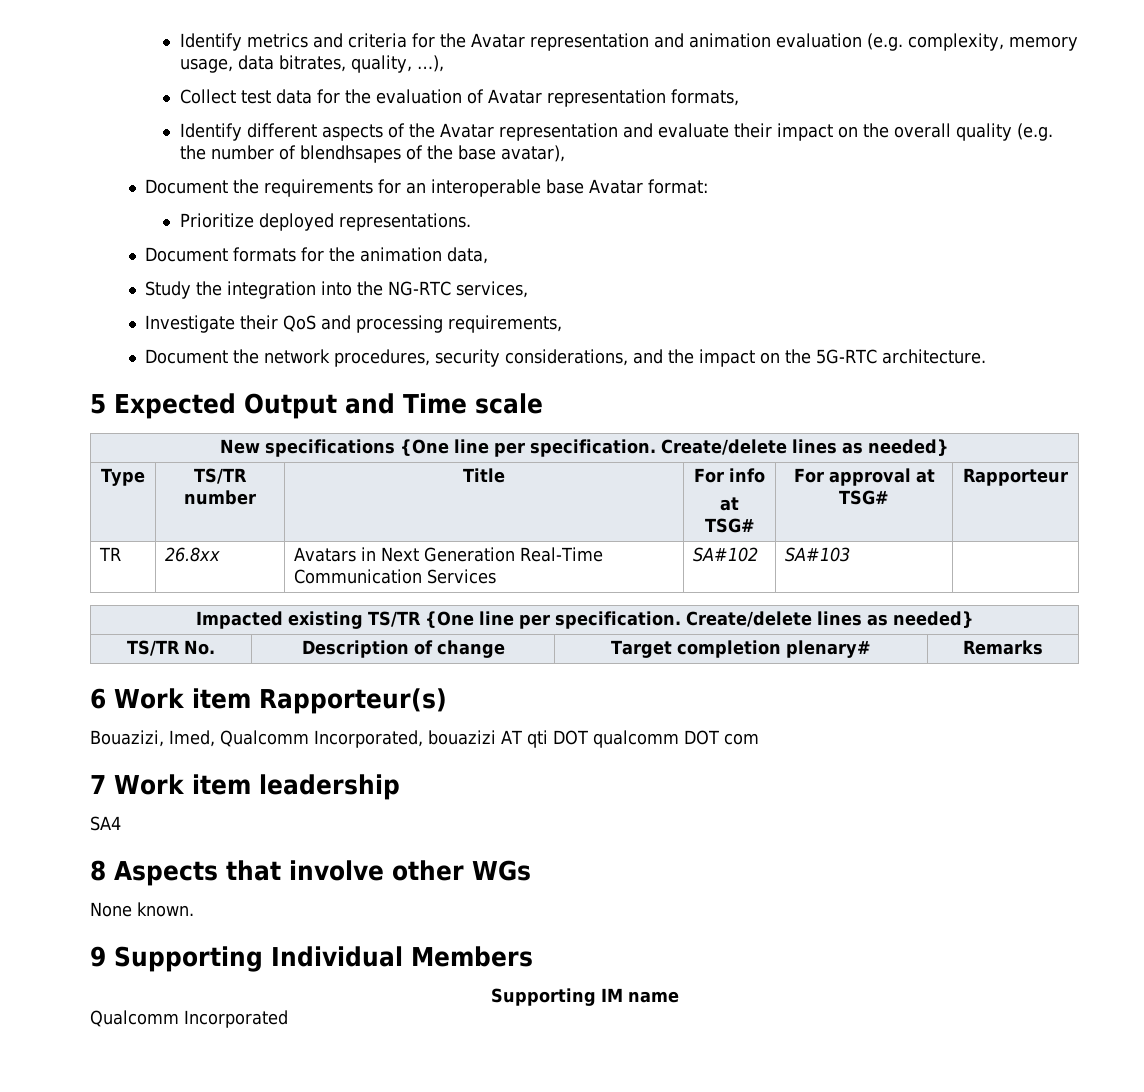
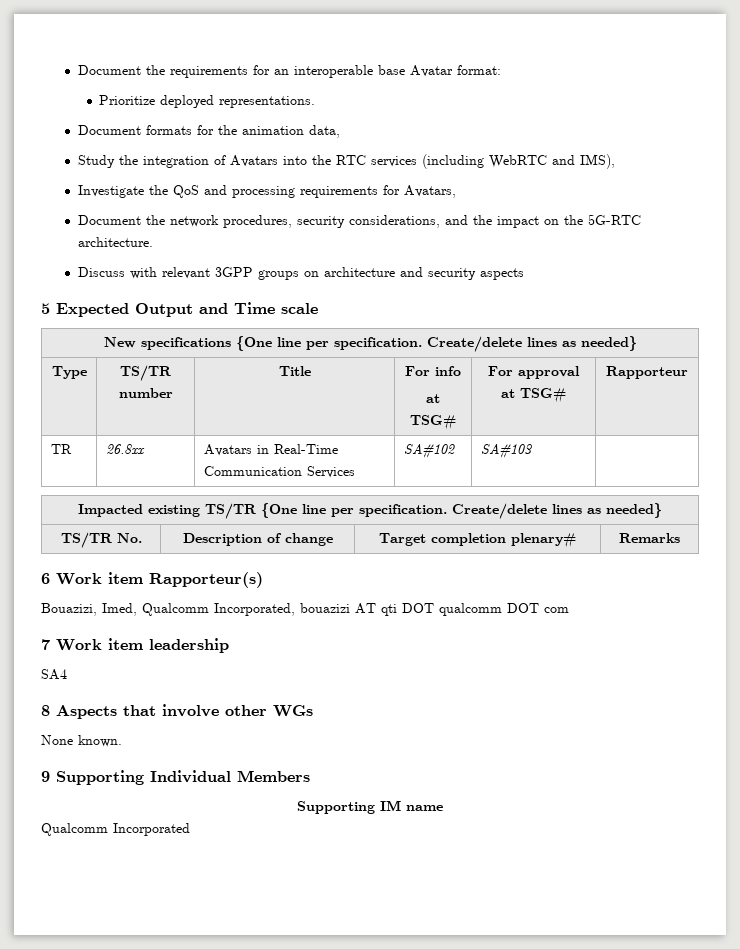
- Identify metrics and criteria for the Avatar representation and animation evaluation (e.g. complexity, memory usage, data bitrates, quality, …),
- Collect test data for the evaluation of Avatar representation formats,
- Identify different aspects of the Avatar representation and evaluate their impact on the overall quality (e.g. the number of blendhsapes of the base avatar),
- Study the integration into the NG-RTC services,
+ Study the integration of Avatars into the RTC services (including WebRTC and IMS),
- Investigate their QoS and processing requirements,
+ Investigate the QoS and processing requirements for Avatars,
+ Discuss with relevant 3GPP groups on architecture and security aspects
- TR | 26.8xx | Avatars in Next Generation Real-Time Communication Services | SA#102 | SA#103 |
+ TR | 26.8xx | Avatars in Real-Time Communication Services | SA#102 | SA#103 |

